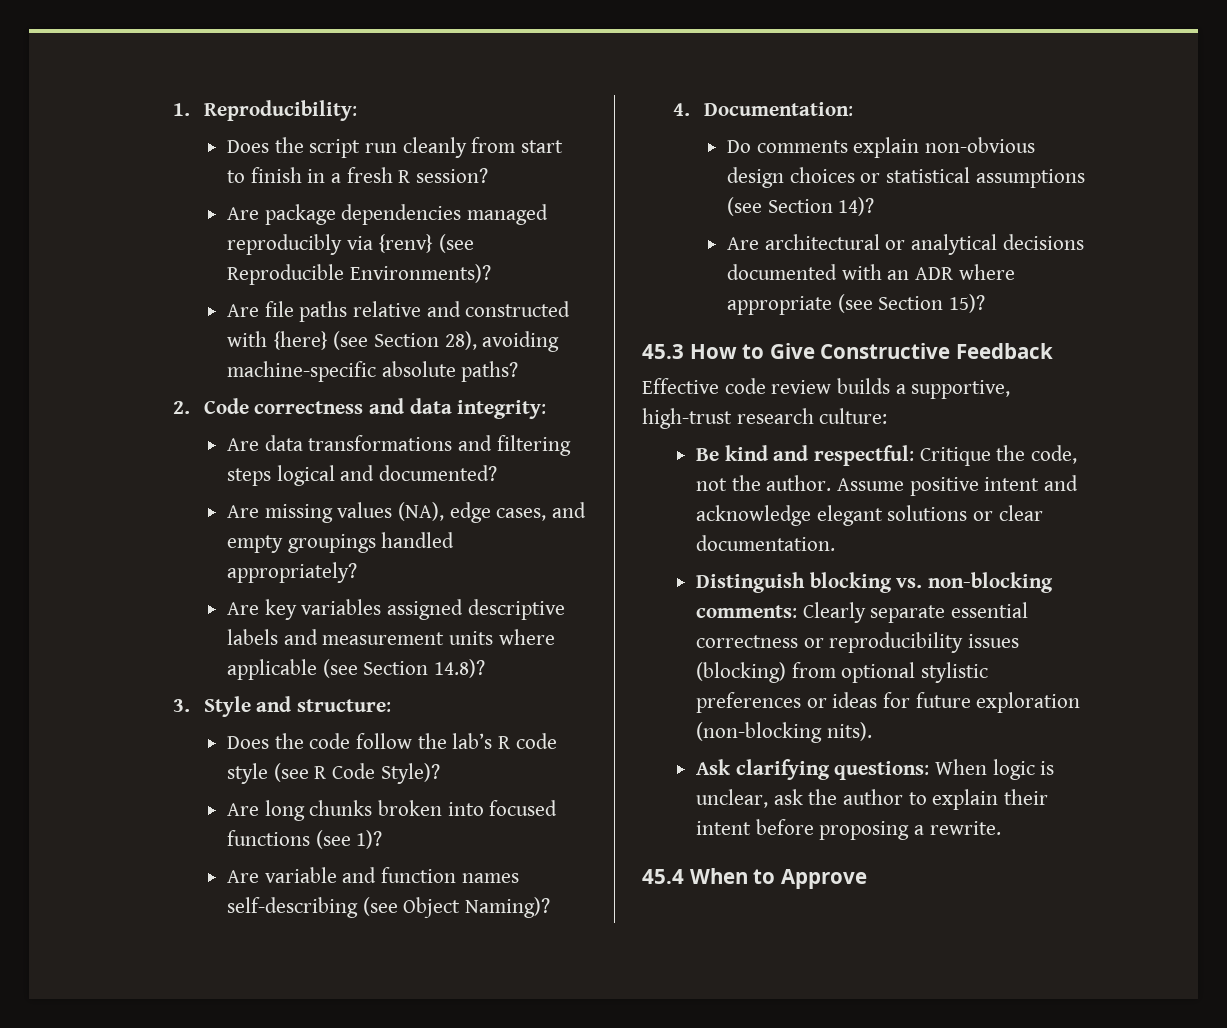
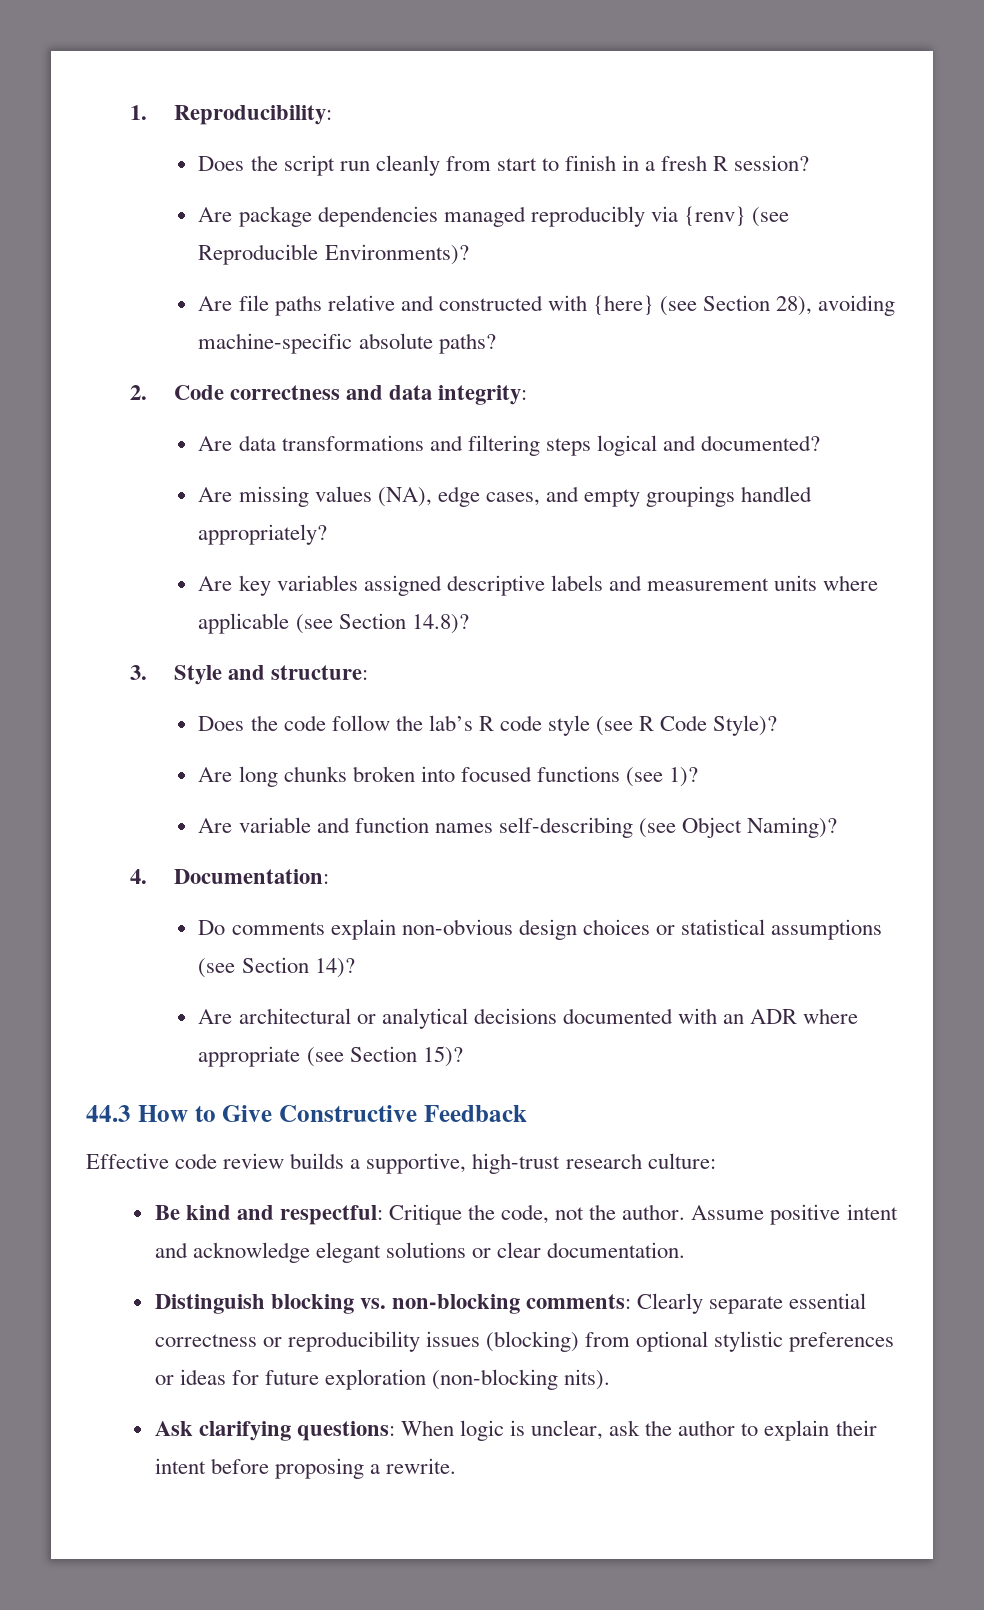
- 45.3 How to Give Constructive Feedback
+ 44.3 How to Give Constructive Feedback
- 45.4 When to Approve

